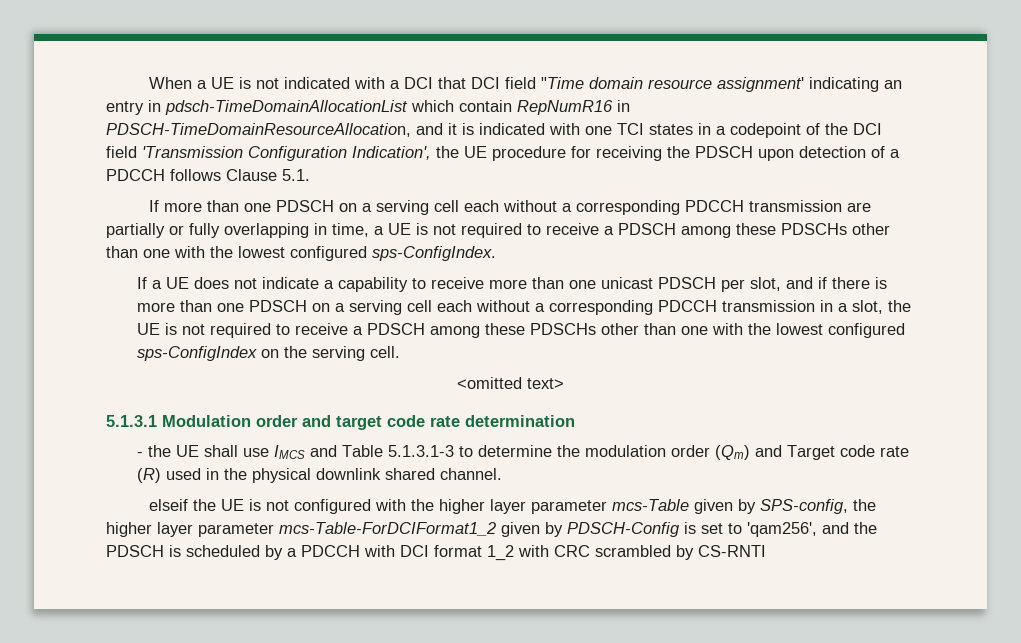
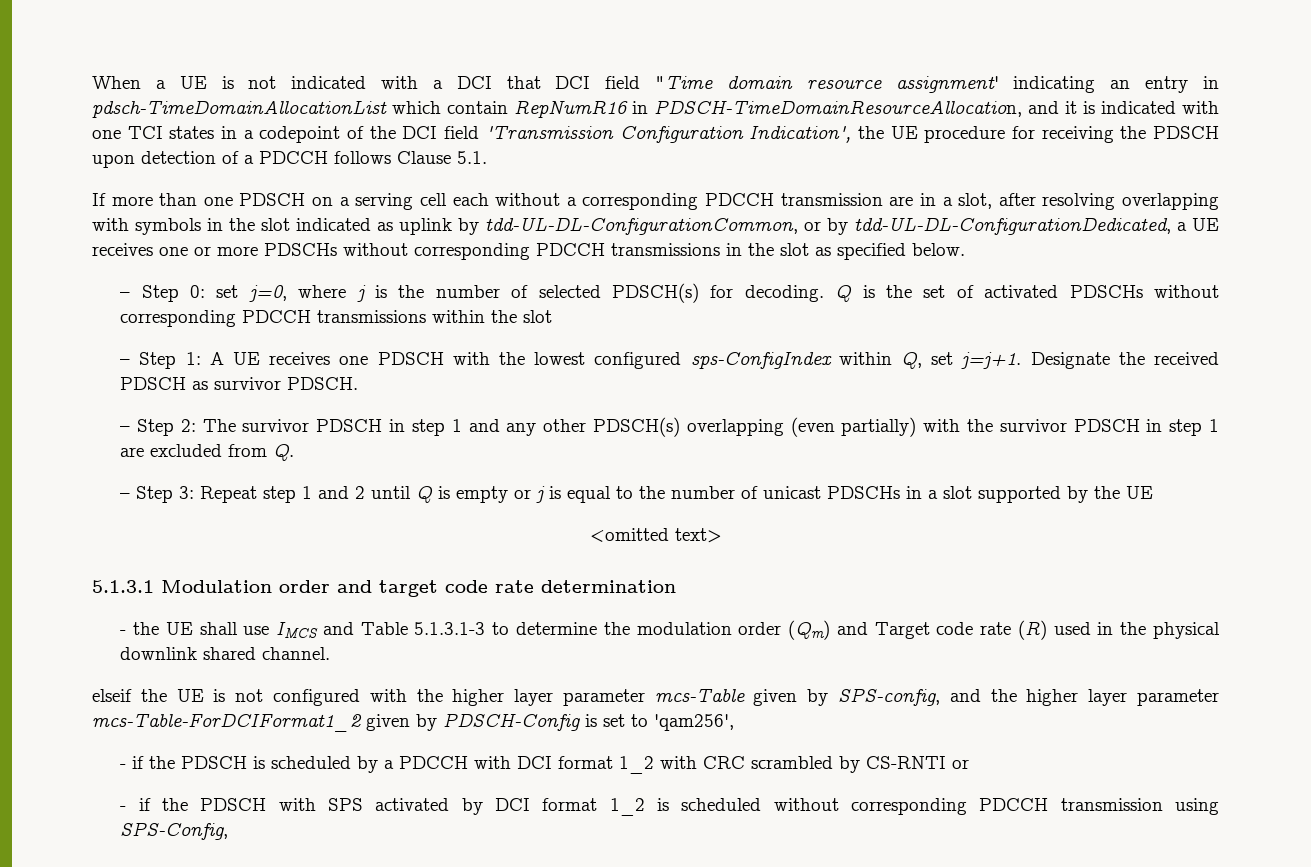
- If more than one PDSCH on a serving cell each without a corresponding PDCCH transmission are partially or fully overlapping in time, a UE is not required to receive a PDSCH among these PDSCHs other than one with the lowest configured sps-ConfigIndex.
- If a UE does not indicate a capability to receive more than one unicast PDSCH per slot, and if there is more than one PDSCH on a serving cell each without a corresponding PDCCH transmission in a slot, the UE is not required to receive a PDSCH among these PDSCHs other than one with the lowest configured sps-ConfigIndex on the serving cell.
+ If more than one PDSCH on a serving cell each without a corresponding PDCCH transmission are in a slot, after resolving overlapping with symbols in the slot indicated as uplink by tdd-UL-DL-ConfigurationCommon, or by tdd-UL-DL-ConfigurationDedicated, a UE receives one or more PDSCHs without corresponding PDCCH transmissions in the slot as specified below.
+ ‒ Step 0: set j=0, where j is the number of selected PDSCH(s) for decoding. Q is the set of activated PDSCHs without corresponding PDCCH transmissions within the slot
+ ‒ Step 1: A UE receives one PDSCH with the lowest configured sps-ConfigIndex within Q, set j=j+1. Designate the received PDSCH as survivor PDSCH.
+ ‒ Step 2: The survivor PDSCH in step 1 and any other PDSCH(s) overlapping (even partially) with the survivor PDSCH in step 1 are excluded from Q.
+ ‒ Step 3: Repeat step 1 and 2 until Q is empty or j is equal to the number of unicast PDSCHs in a slot supported by the UE
- elseif the UE is not configured with the higher layer parameter mcs-Table given by SPS-config, the higher layer parameter mcs-Table-ForDCIFormat1_2 given by PDSCH-Config is set to 'qam256', and the PDSCH is scheduled by a PDCCH with DCI format 1_2 with CRC scrambled by CS-RNTI
+ elseif the UE is not configured with the higher layer parameter mcs-Table given by SPS-config, and the higher layer parameter mcs-Table-ForDCIFormat1_2 given by PDSCH-Config is set to 'qam256',
+ - if the PDSCH is scheduled by a PDCCH with DCI format 1_2 with CRC scrambled by CS-RNTI or
+ - if the PDSCH with SPS activated by DCI format 1_2 is scheduled without corresponding PDCCH transmission using SPS-Config,

